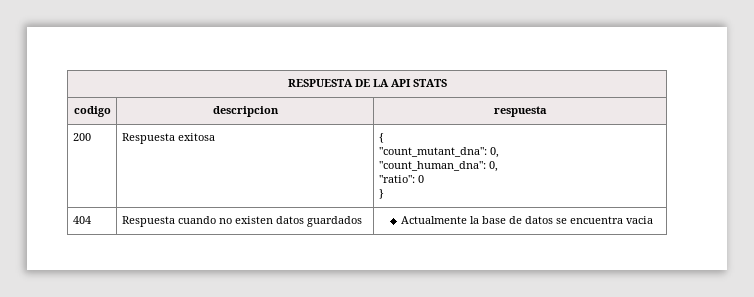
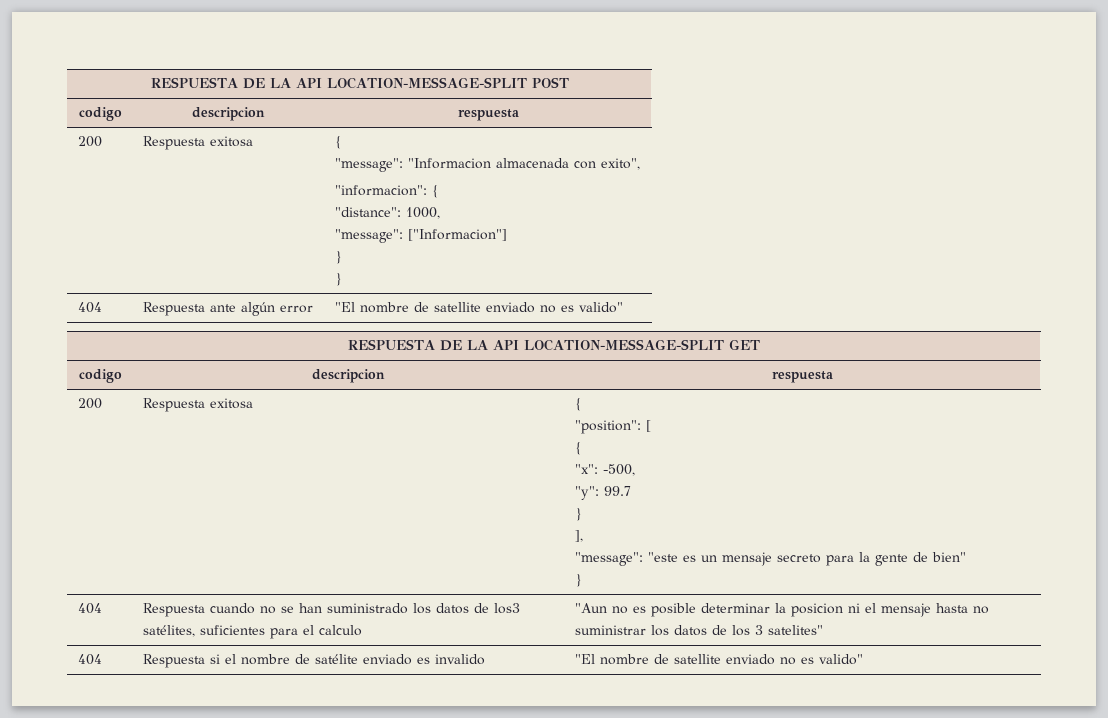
- RESPUESTA DE LA API STATS
+ RESPUESTA DE LA API LOCATION-MESSAGE-SPLIT POST
  codigo | descripcion | respuesta
  200 | Respuesta exitosa | {
- "count_mutant_dna": 0,
- "count_human_dna": 0,
- "ratio": 0
+ "message": "Informacion almacenada con exito",
+ "informacion": {
+ "distance": 1000,
+ "message": ["Informacion"]
+ }
+ }
+ 404 | Respuesta ante algún error | "El nombre de satellite enviado no es valido"
+ RESPUESTA DE LA API LOCATION-MESSAGE-SPLIT GET
+ codigo | descripcion | respuesta
+ 200 | Respuesta exitosa | {
+ "position": [
+ {
+ "x": -500,
+ "y": 99.7
+ }
+ ],
+ "message": "este es un mensaje secreto para la gente de bien"
- 404 | Respuesta cuando no existen datos guardados | Actualmente la base de datos se encuentra vacia
+ 404 | Respuesta cuando no se han suministrado los datos de los3 satélites, suficientes para el calculo | "Aun no es posible determinar la posicion ni el mensaje hasta no suministrar los datos de los 3 satelites"
+ 404 | Respuesta si el nombre de satélite enviado es invalido | "El nombre de satellite enviado no es valido"

